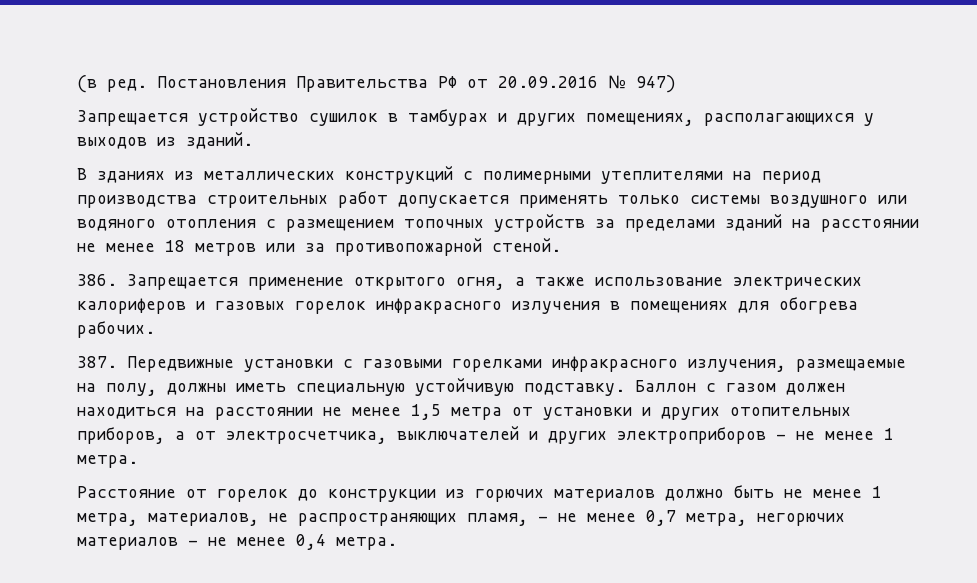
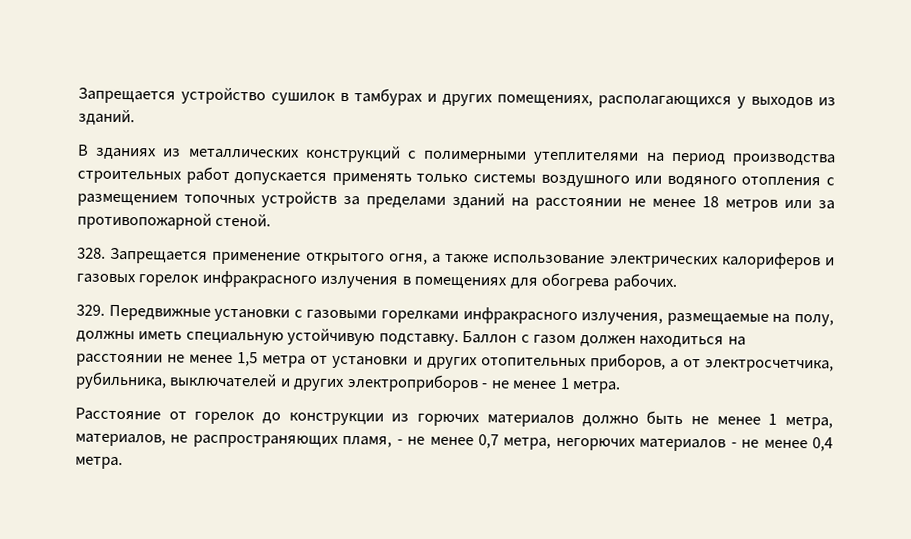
- (в ред. Постановления Правительства РФ от 20.09.2016 № 947)
- 386. Запрещается применение открытого огня, а также использование электрических калориферов и газовых горелок инфракрасного излучения в помещениях для обогрева рабочих.
+ 328. Запрещается применение открытого огня, а также использование электрических калориферов и газовых горелок инфракрасного излучения в помещениях для обогрева рабочих.
- 387. Передвижные установки с газовыми горелками инфракрасного излучения, размещаемые на полу, должны иметь специальную устойчивую подставку.
+ 329. Передвижные установки с газовыми горелками инфракрасного излучения, размещаемые на полу, должны иметь специальную устойчивую подставку.
- Баллон с газом должен находиться на расстоянии не менее 1,5 метра от установки и других отопительных приборов, а от электросчетчика, выключателей и других электроприборов - не менее 1 метра.
+ Баллон с газом должен находиться на расстоянии не менее 1,5 метра от установки и других отопительных приборов, а от электросчетчика, рубильника, выключателей и других электроприборов - не менее 1 метра.

